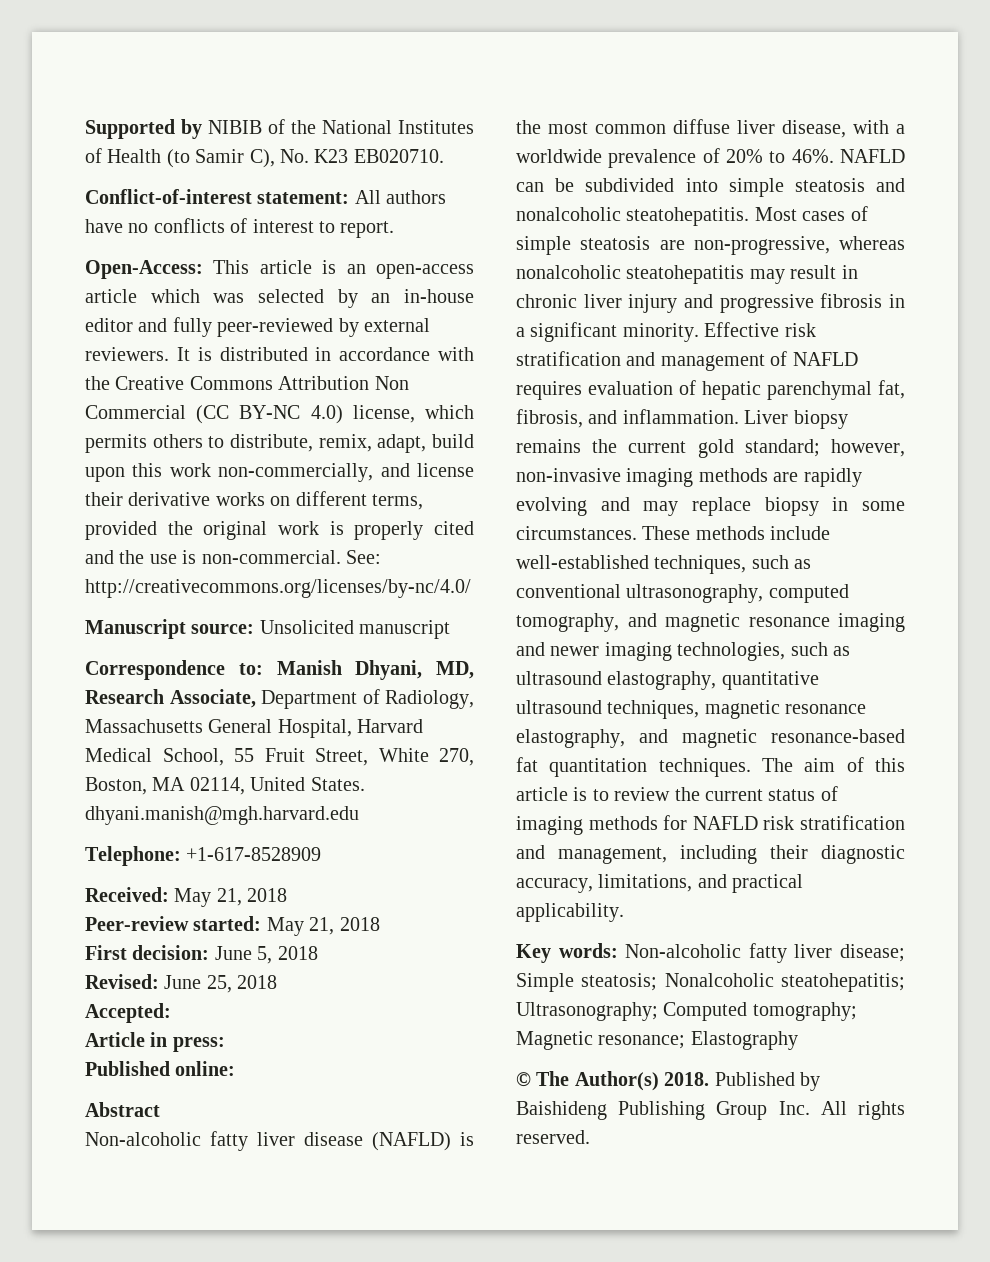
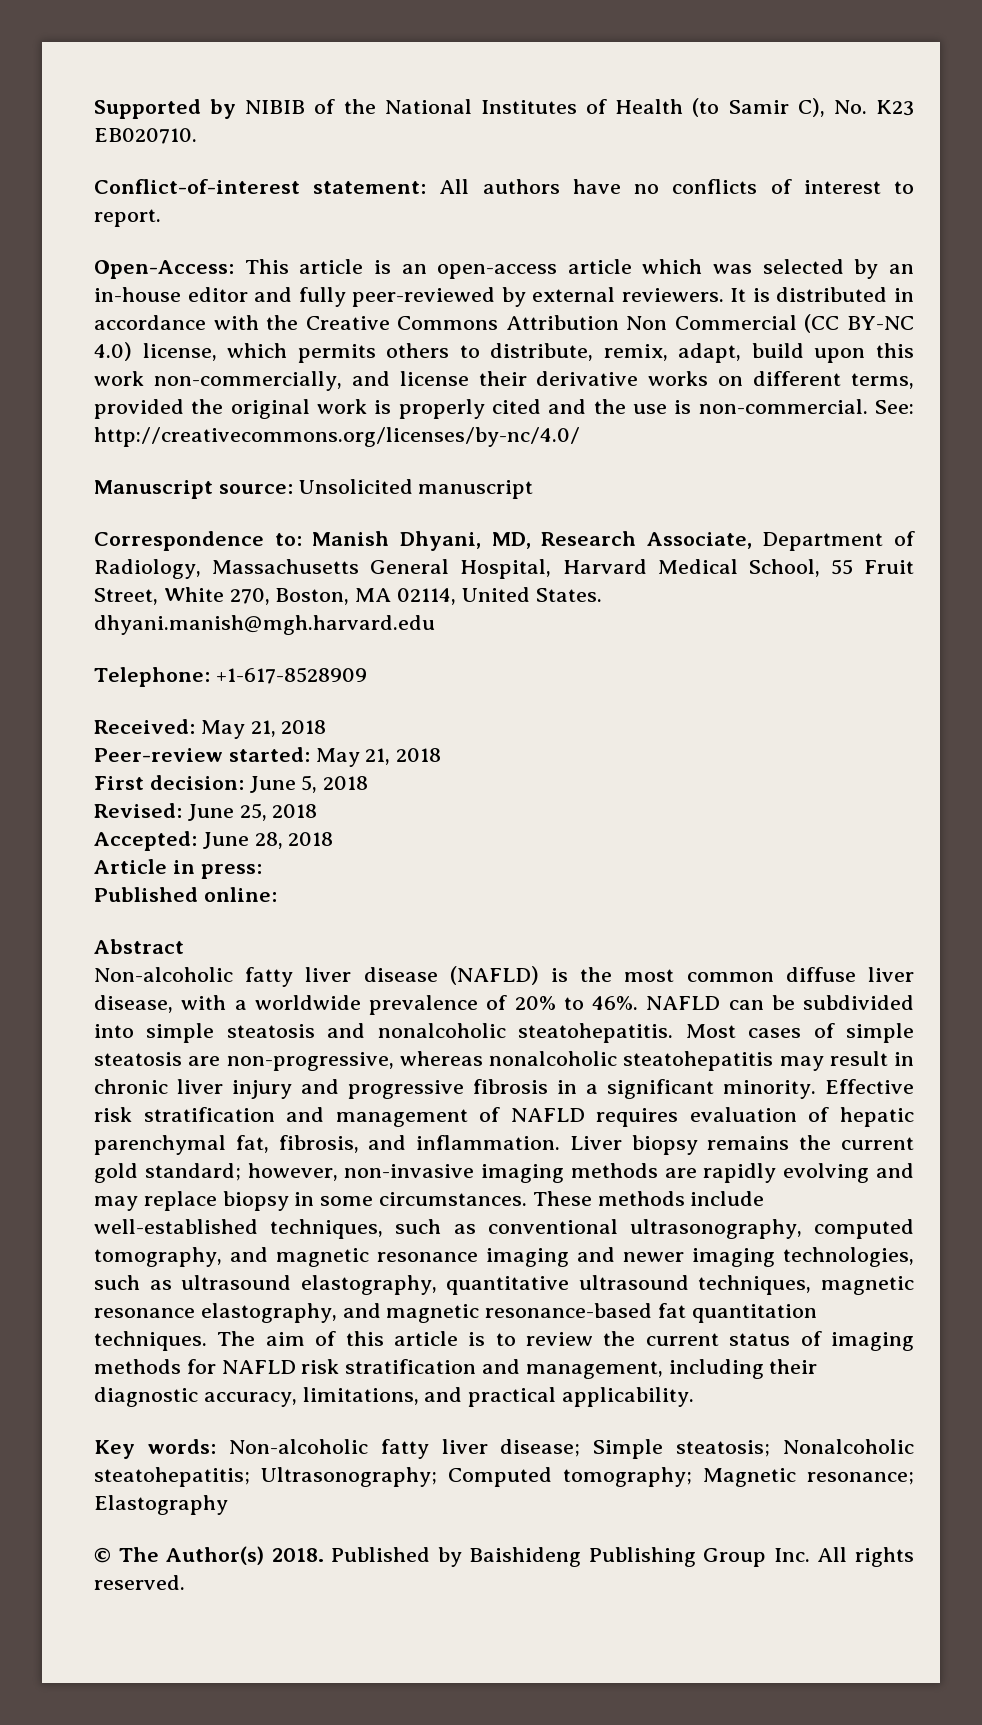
- Accepted:
+ Accepted: June 28, 2018

